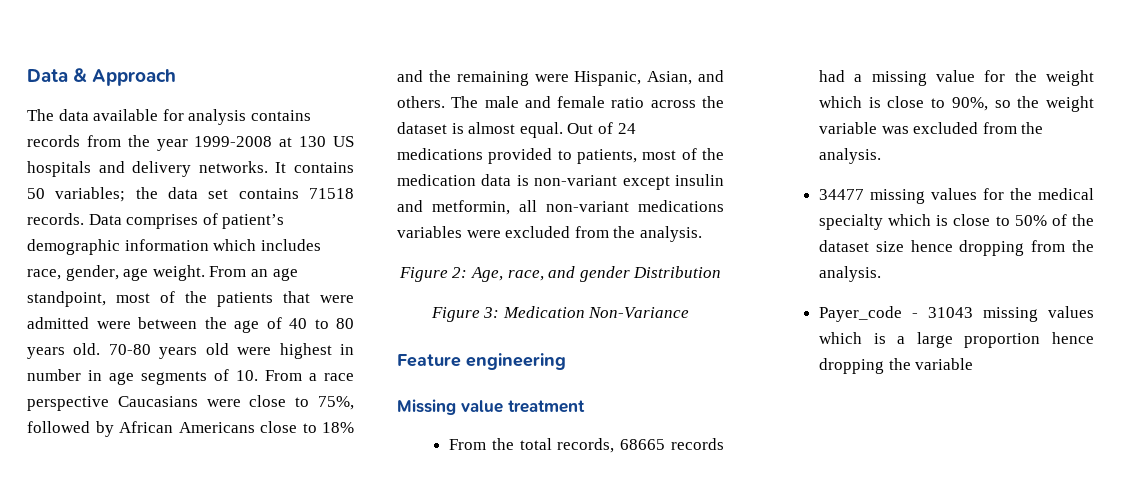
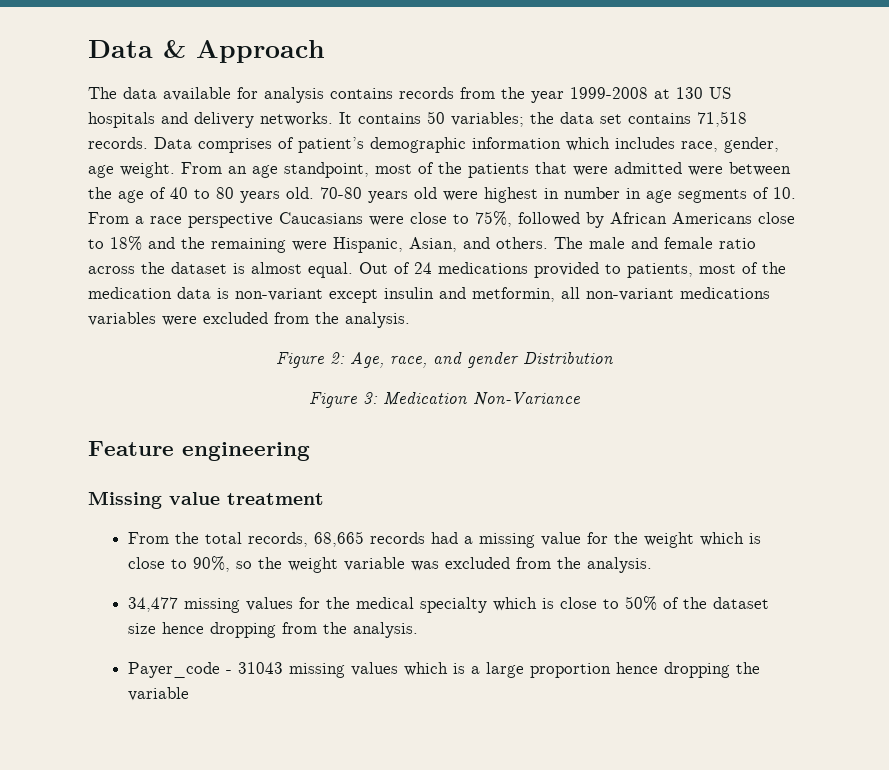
- It contains 50 variables; the data set contains 71518 records.
+ It contains 50 variables; the data set contains 71,518 records.
- From the total records, 68665 records had a missing value for the weight which is close to 90%, so the weight variable was excluded from the analysis.
+ From the total records, 68,665 records had a missing value for the weight which is close to 90%, so the weight variable was excluded from the analysis.
- 34477 missing values for the medical specialty which is close to 50% of the dataset size hence dropping from the analysis.
+ 34,477 missing values for the medical specialty which is close to 50% of the dataset size hence dropping from the analysis.

